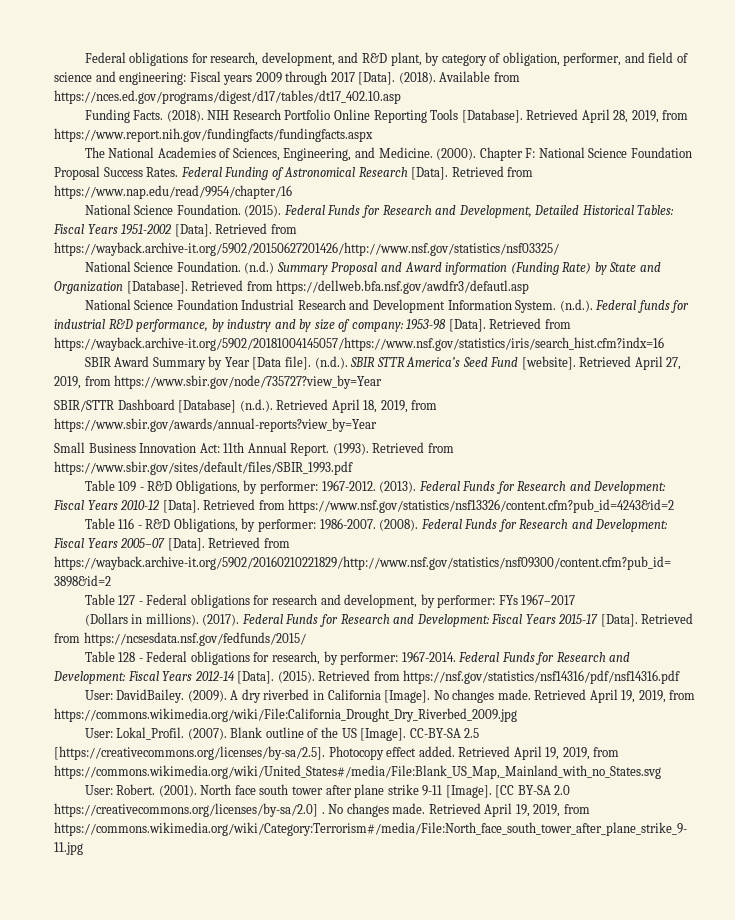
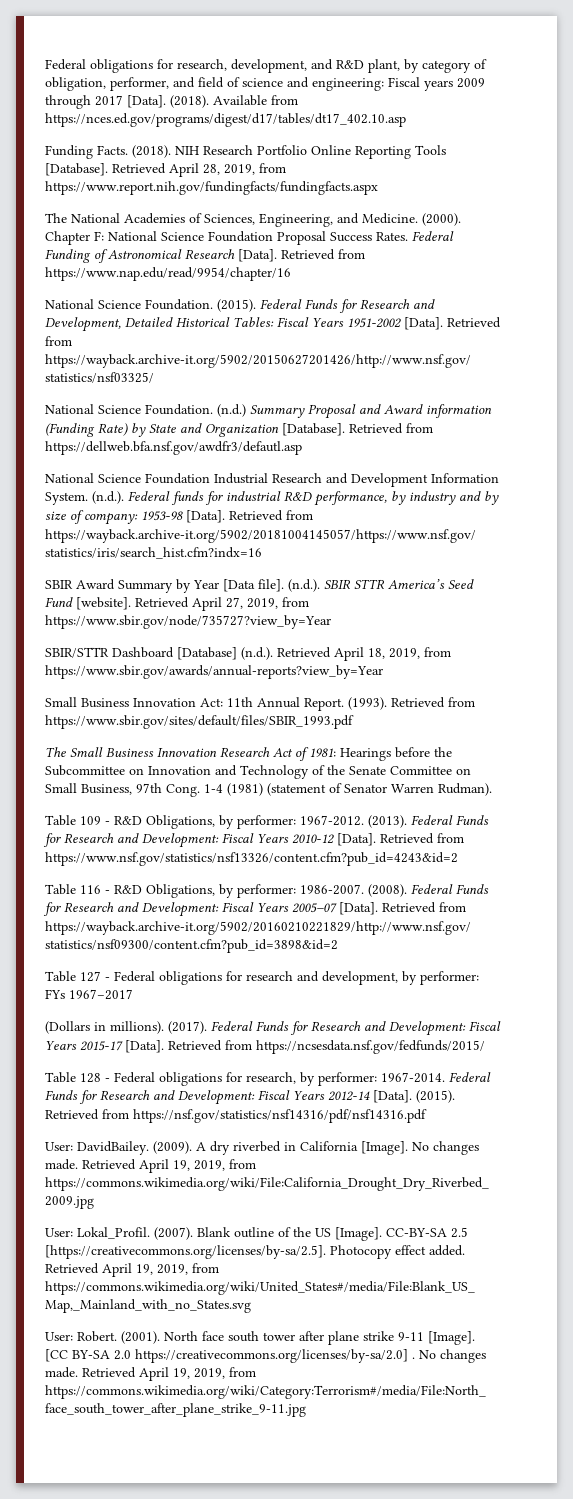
+ The Small Business Innovation Research Act of 1981: Hearings before the Subcommittee on Innovation and Technology of the Senate Committee on Small Business, 97th Cong. 1-4 (1981) (statement of Senator Warren Rudman).

